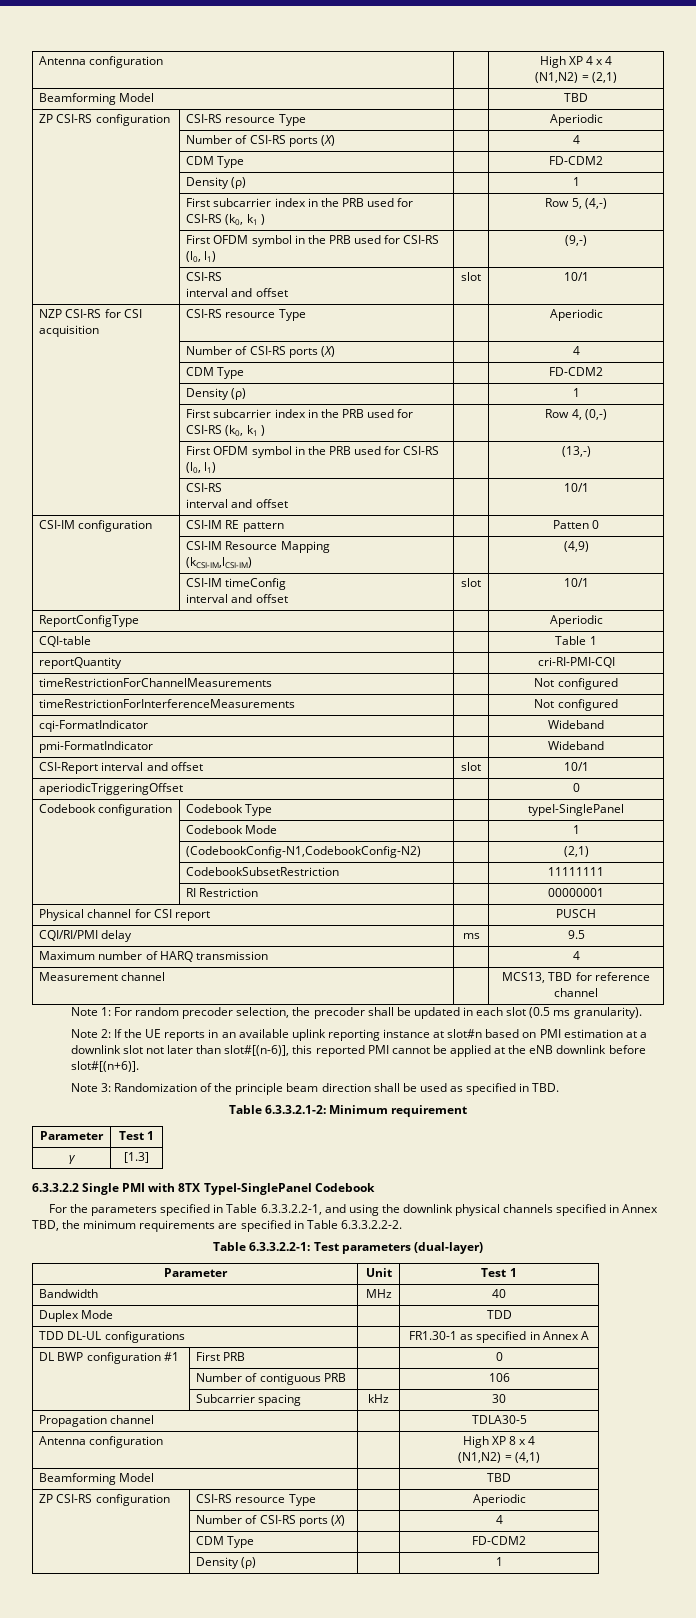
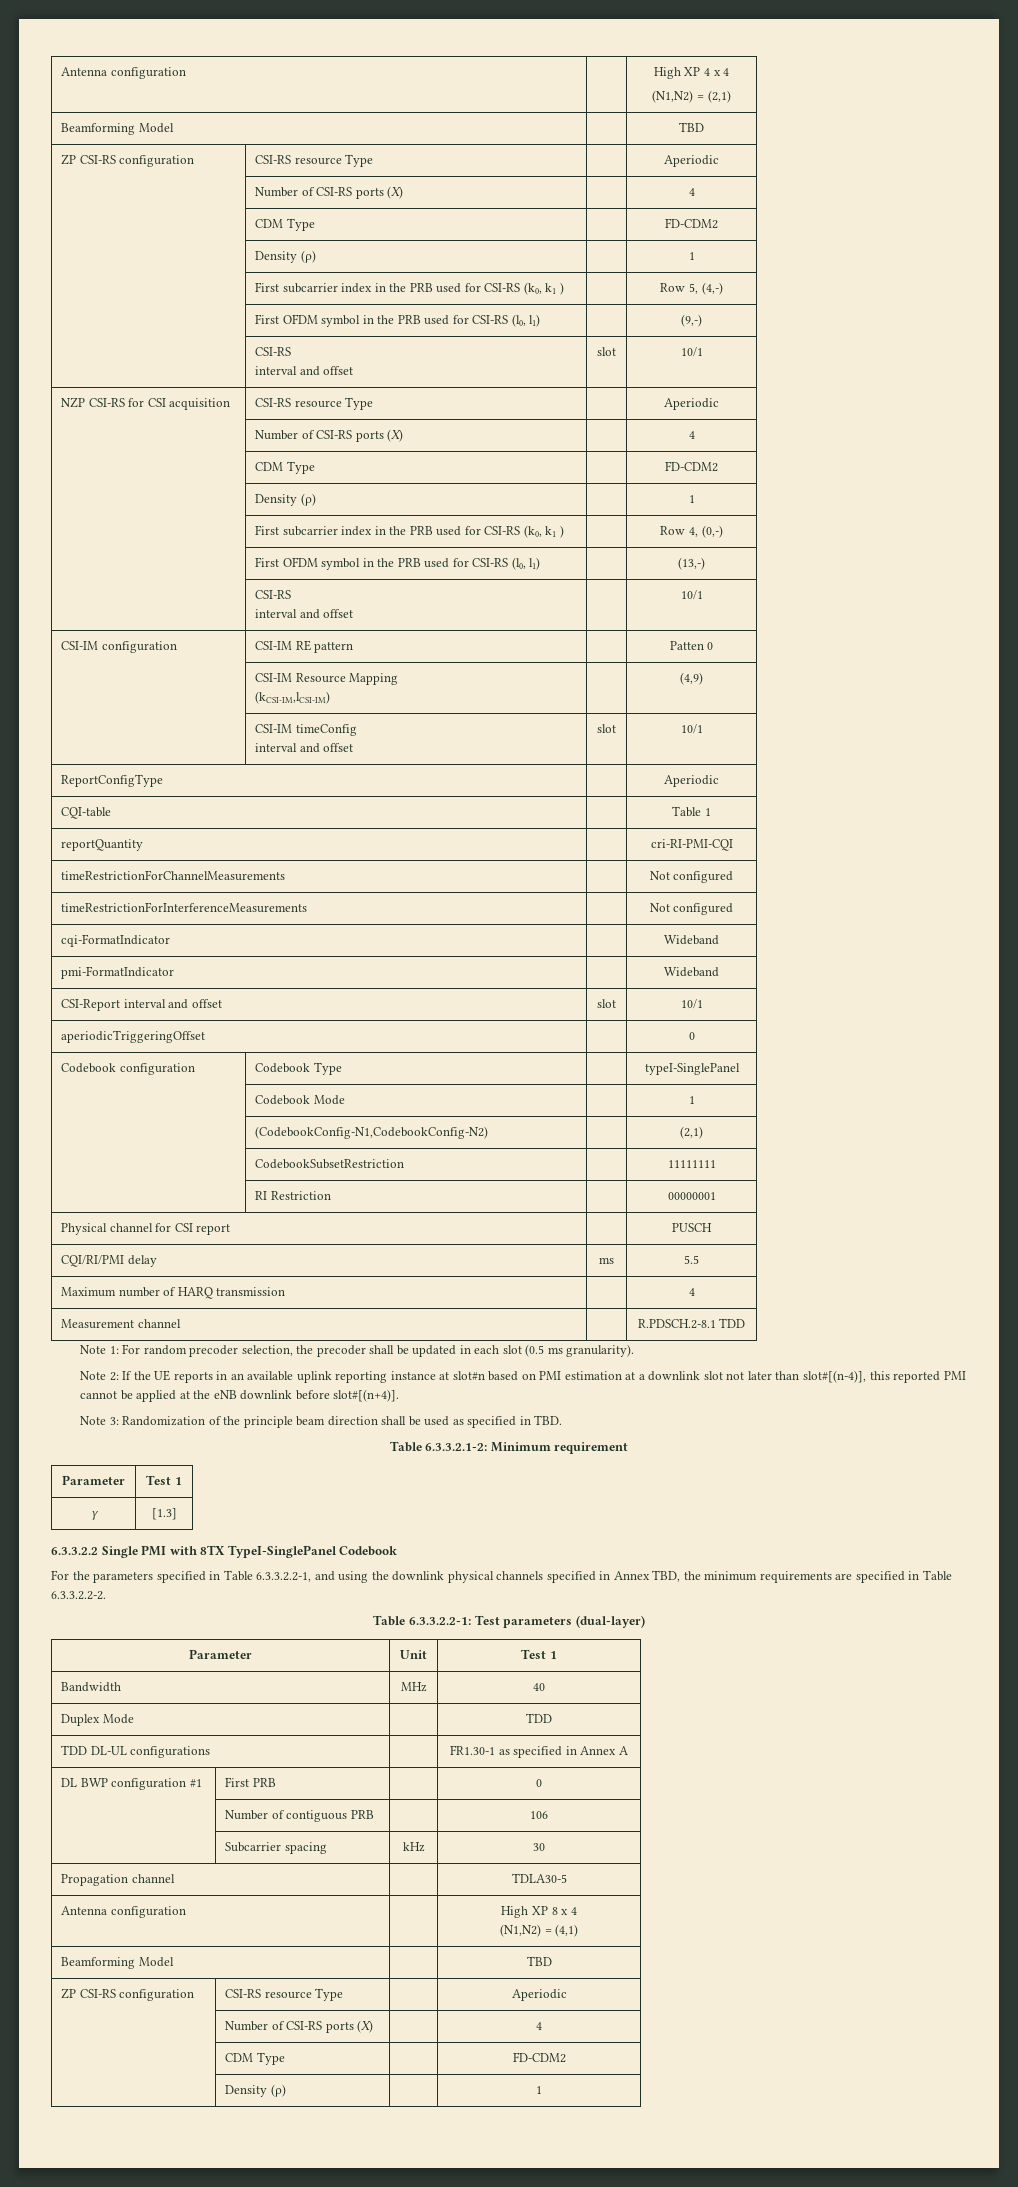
- CQI/RI/PMI delay | ms | 9.5
+ CQI/RI/PMI delay | ms | 5.5
- Measurement channel | | MCS13, TBD for reference channel
+ Measurement channel | | R.PDSCH.2-8.1 TDD
- Note 2: If the UE reports in an available uplink reporting instance at slot#n based on PMI estimation at a downlink slot not later than slot#[(n-6)], this reported PMI cannot be applied at the eNB downlink before slot#[(n+6)].
+ Note 2: If the UE reports in an available uplink reporting instance at slot#n based on PMI estimation at a downlink slot not later than slot#[(n-4)], this reported PMI cannot be applied at the eNB downlink before slot#[(n+4)].

